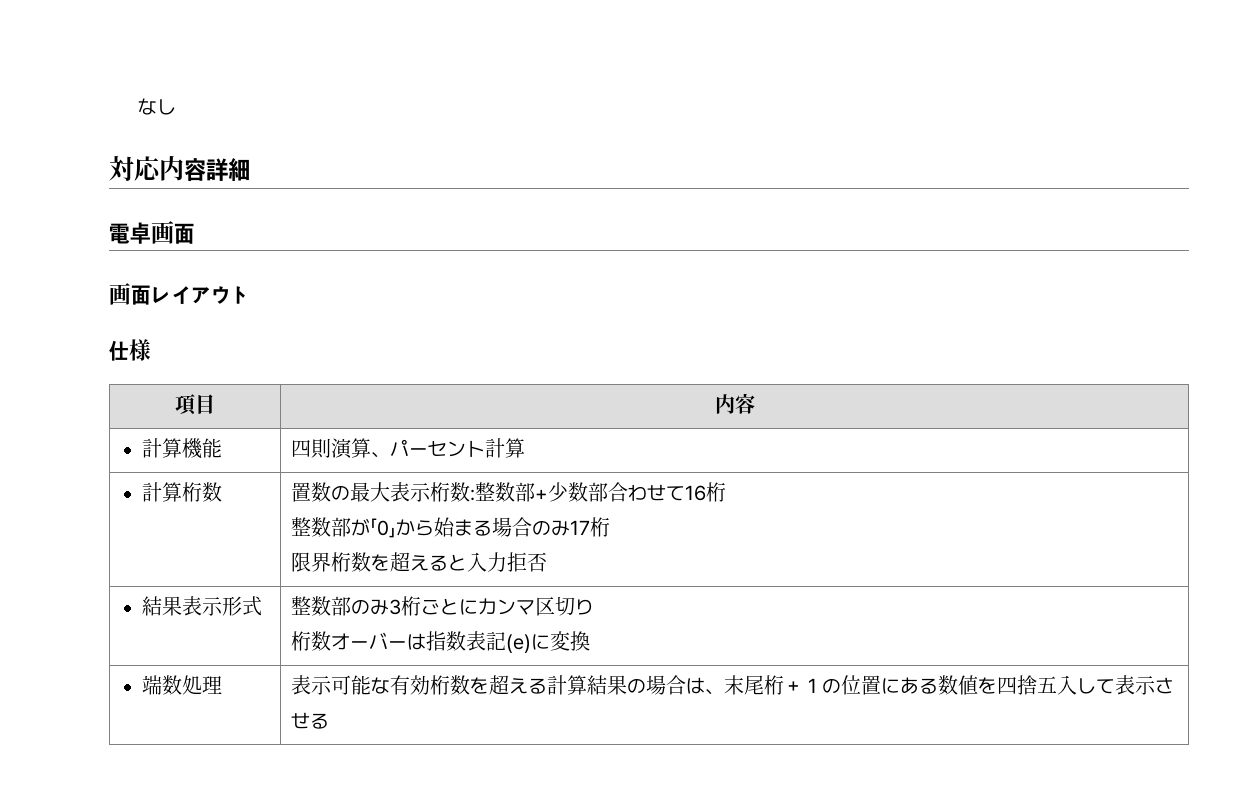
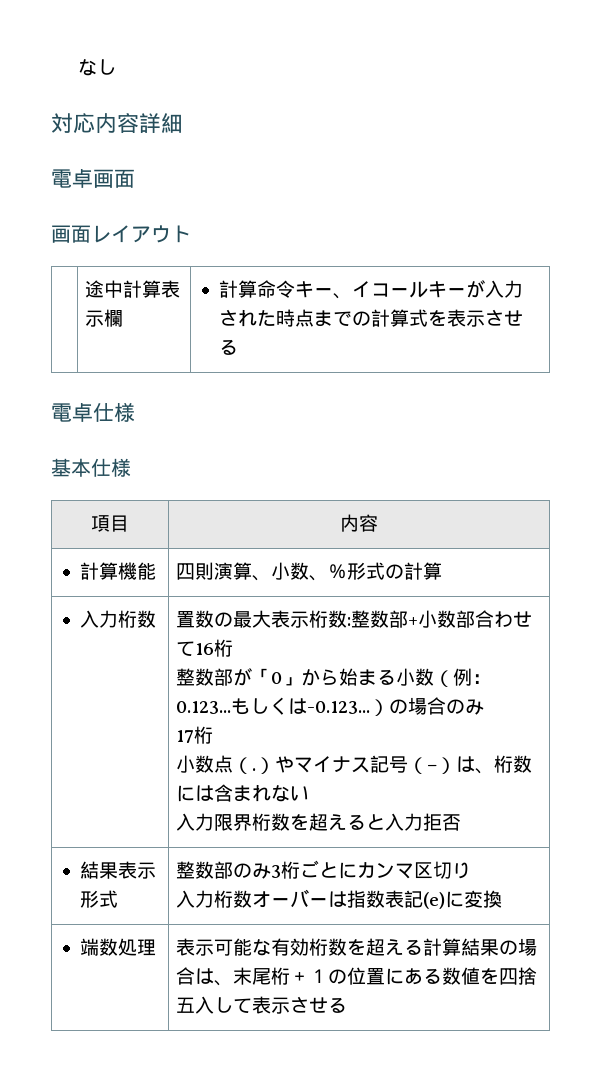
- 仕様
+ | 途中計算表示欄 | 計算命令キー、イコールキーが入力された時点までの計算式を表示させる
+ 電卓仕様
+ 基本仕様
- 計算機能 | 四則演算、パーセント計算
- 計算桁数
+ 計算機能 | 四則演算、小数、％形式の計算
+ 入力桁数
- 置数の最大表示桁数:整数部+少数部合わせて16桁
+ 置数の最大表示桁数:整数部+小数部合わせて16桁
- 整数部が「0」から始まる場合のみ17桁
+ 整数部が「0」から始まる小数（例：0.123...もしくは-0.123...）の場合のみ
+ 17桁
- 限界桁数を超えると入力拒否
+ 小数点（.）やマイナス記号（−）は、桁数には含まれない
+ 入力限界桁数を超えると入力拒否
  結果表示形式 | 整数部のみ3桁ごとにカンマ区切り
- 桁数オーバーは指数表記(e)に変換
+ 入力桁数オーバーは指数表記(e)に変換

